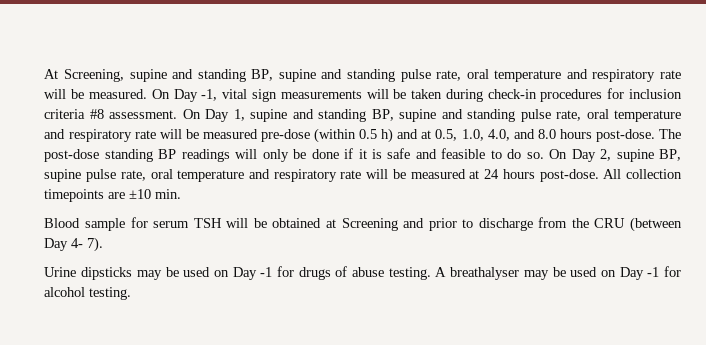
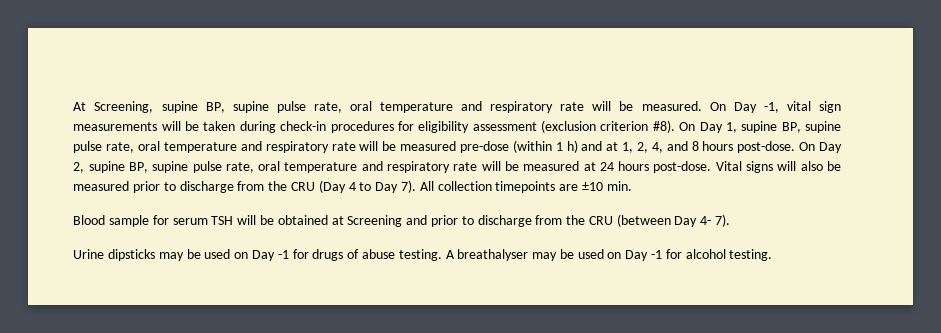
- At Screening, supine and standing BP, supine and standing pulse rate, oral temperature and respiratory rate will be measured.
+ At Screening, supine BP, supine pulse rate, oral temperature and respiratory rate will be measured.
- On Day -1, vital sign measurements will be taken during check-in procedures for inclusion criteria #8 assessment. On Day 1, supine and standing BP, supine and standing pulse rate, oral temperature and respiratory rate will be measured pre-dose (within 0.5 h) and at 0.5, 1.0, 4.0, and 8.0 hours post-dose. The post-dose standing BP readings will only be done if it is safe and feasible to do so.
+ On Day -1, vital sign measurements will be taken during check-in procedures for eligibility assessment (exclusion criterion #8). On Day 1, supine BP, supine pulse rate, oral temperature and respiratory rate will be measured pre-dose (within 1 h) and at 1, 2, 4, and 8 hours post-dose.
+ Vital signs will also be measured prior to discharge from the CRU (Day 4 to Day 7).

